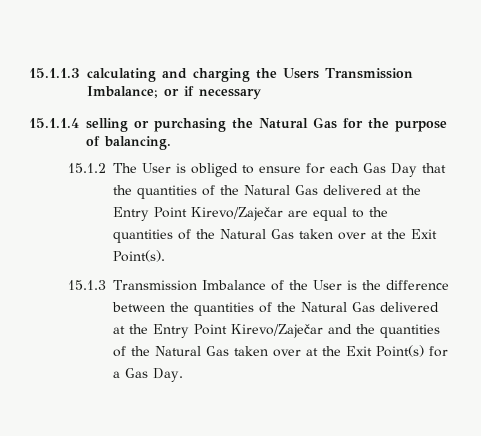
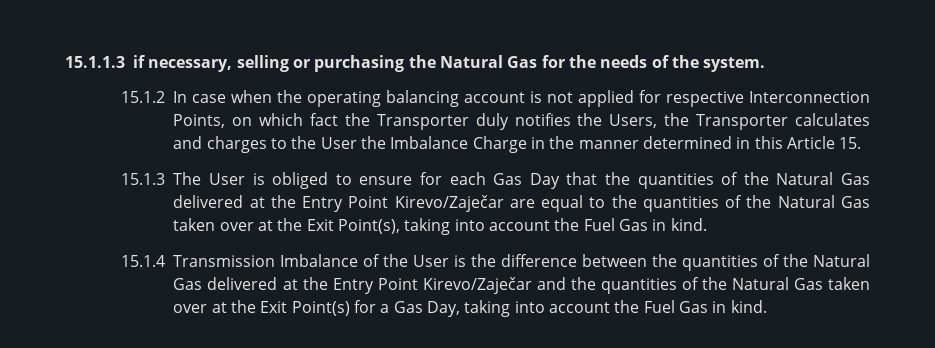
- 15.1.1.3 calculating and charging the Users Transmission Imbalance; or if necessary
- 15.1.1.4 selling or purchasing the Natural Gas for the purpose of balancing.
- 15.1.2 The User is obliged to ensure for each Gas Day that the quantities of the Natural Gas delivered at the Entry Point Kirevo/Zaječar are equal to the quantities of the Natural Gas taken over at the Exit Point(s).
- 15.1.3 Transmission Imbalance of the User is the difference between the quantities of the Natural Gas delivered at the Entry Point Kirevo/Zaječar and the quantities of the Natural Gas taken over at the Exit Point(s) for a Gas Day.
+ 15.1.1.3 if necessary, selling or purchasing the Natural Gas for the needs of the system.
+ 15.1.2 In case when the operating balancing account is not applied for respective Interconnection Points, on which fact the Transporter duly notifies the Users, the Transporter calculates and charges to the User the Imbalance Charge in the manner determined in this Article 15.
+ 15.1.3 The User is obliged to ensure for each Gas Day that the quantities of the Natural Gas delivered at the Entry Point Kirevo/Zaječar are equal to the quantities of the Natural Gas taken over at the Exit Point(s), taking into account the Fuel Gas in kind.
+ 15.1.4 Transmission Imbalance of the User is the difference between the quantities of the Natural Gas delivered at the Entry Point Kirevo/Zaječar and the quantities of the Natural Gas taken over at the Exit Point(s) for a Gas Day, taking into account the Fuel Gas in kind.

